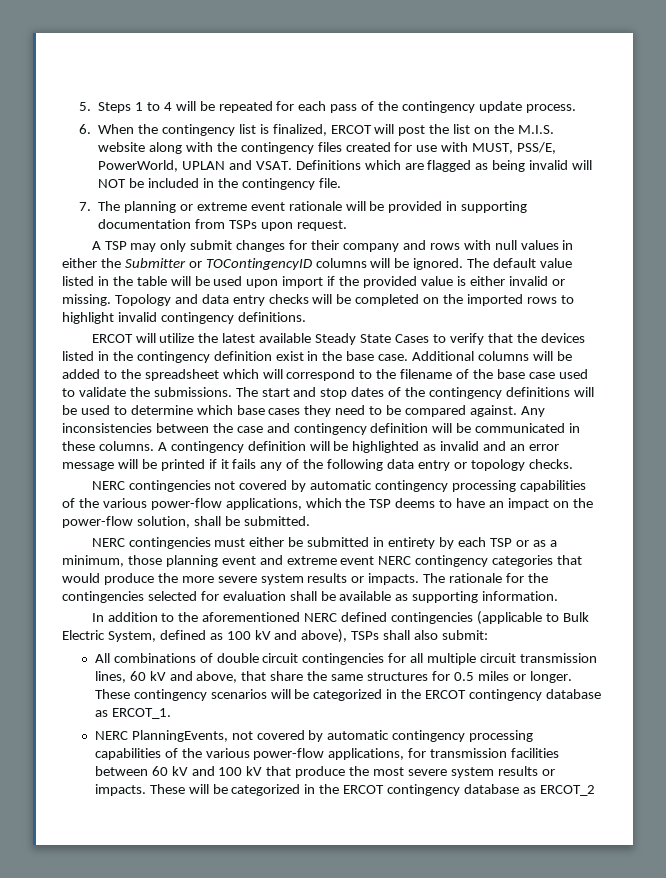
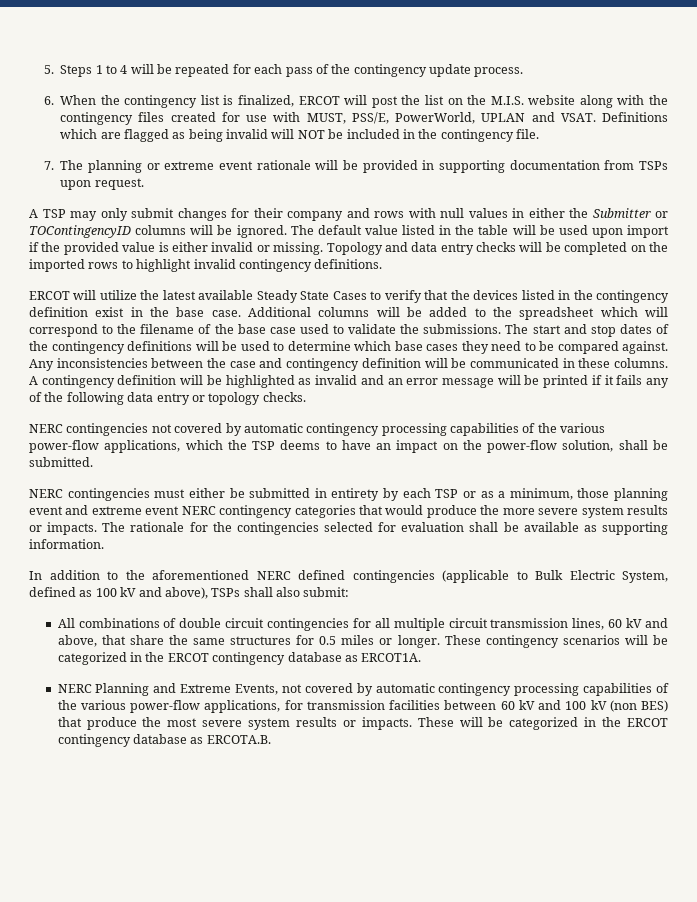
- These contingency scenarios will be categorized in the ERCOT contingency database as ERCOT_1.
- NERC PlanningEvents, not covered by automatic contingency processing capabilities of the various power-flow applications, for transmission facilities between 60 kV and 100 kV that produce the most severe system results or impacts.
+ These contingency scenarios will be categorized in the ERCOT contingency database as ERCOT1A.
+ NERC Planning and Extreme Events, not covered by automatic contingency processing capabilities of the various power-flow applications, for transmission facilities between 60 kV and 100 kV (non BES) that produce the most severe system results or impacts.
- These will be categorized in the ERCOT contingency database as ERCOT_2
+ These will be categorized in the ERCOT contingency database as ERCOTA.B.

